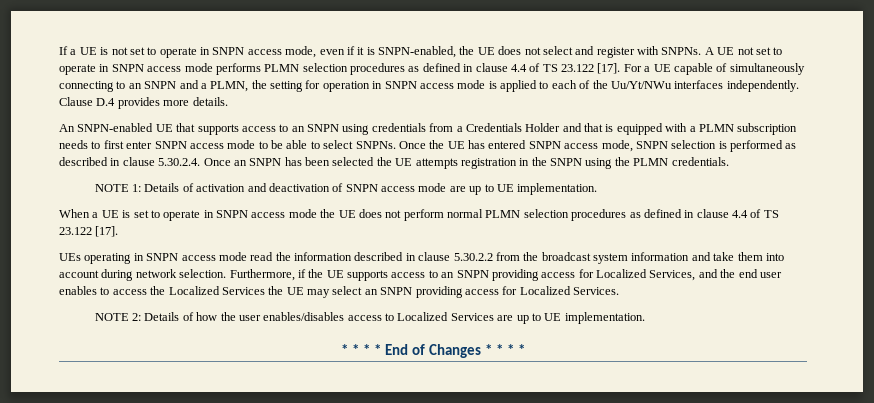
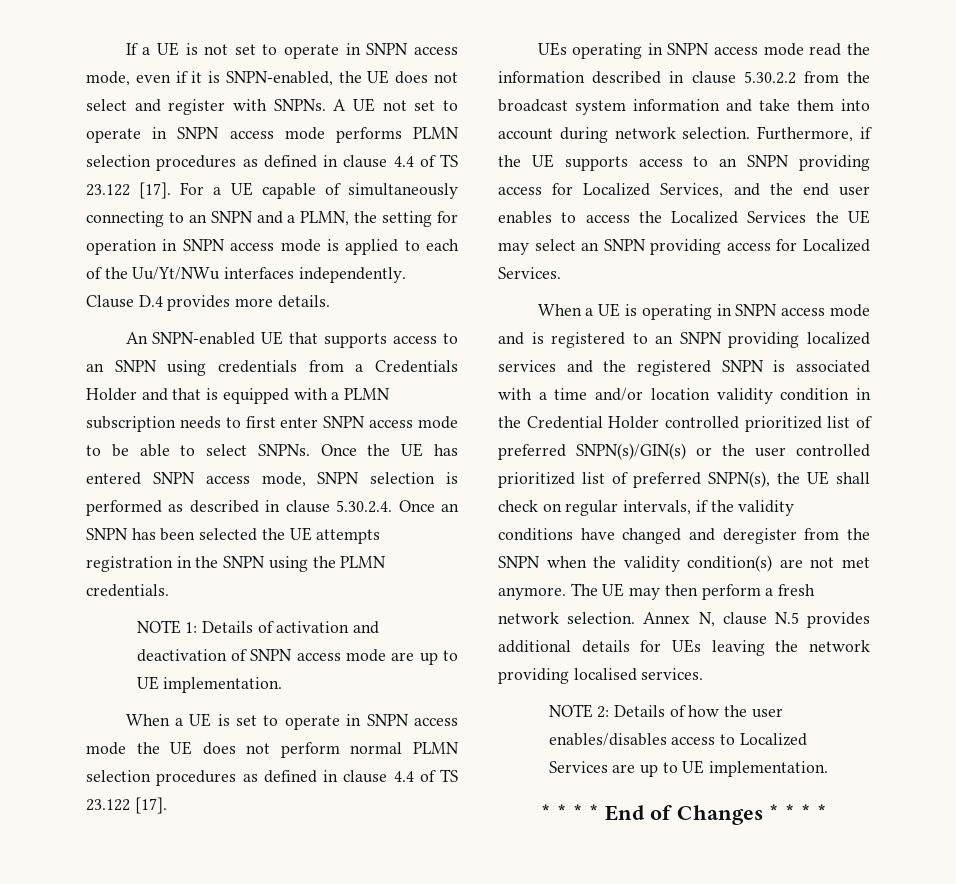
+ When a UE is operating in SNPN access mode and is registered to an SNPN providing localized services and the registered SNPN is associated with a time and/or location validity condition in the Credential Holder controlled prioritized list of preferred SNPN(s)/GIN(s) or the user controlled prioritized list of preferred SNPN(s), the UE shall check on regular intervals, if the validity conditions have changed and deregister from the SNPN when the validity condition(s) are not met anymore. The UE may then perform a fresh network selection. Annex N, clause N.5 provides additional details for UEs leaving the network providing localised services.

